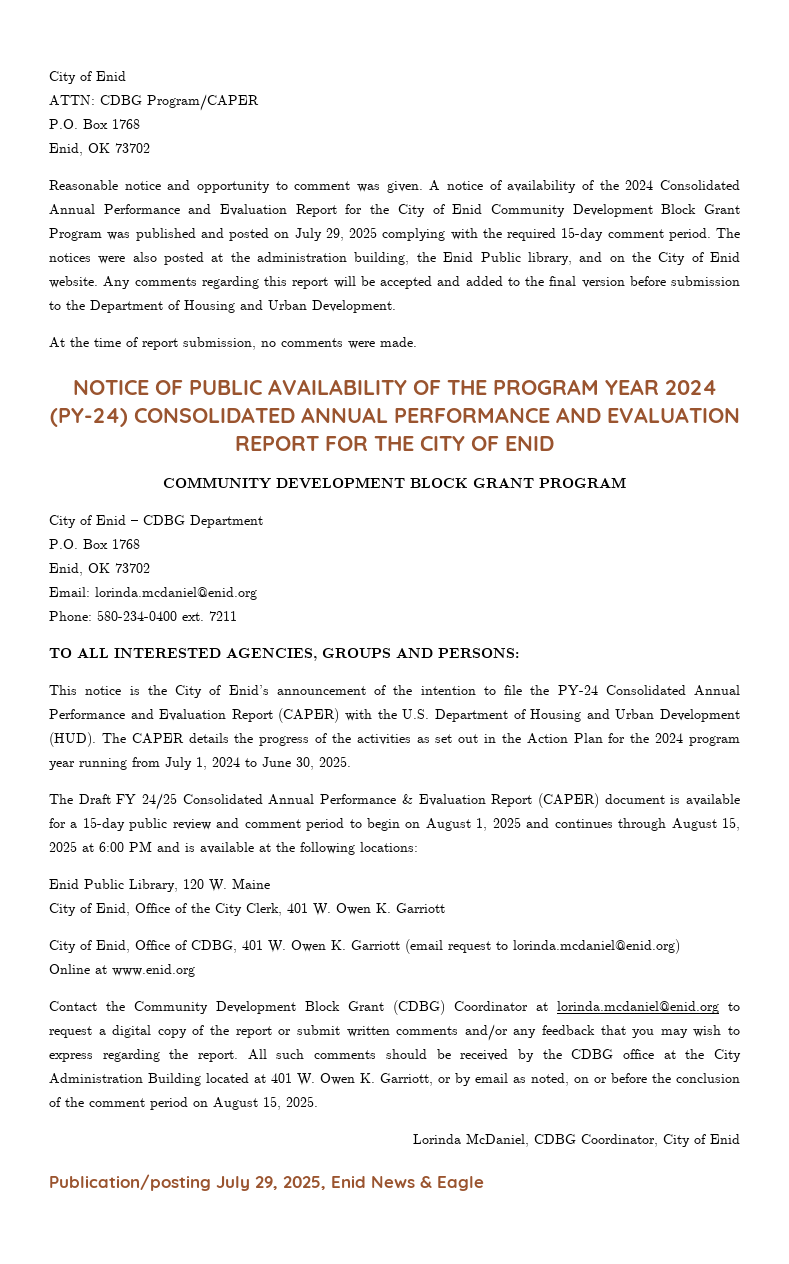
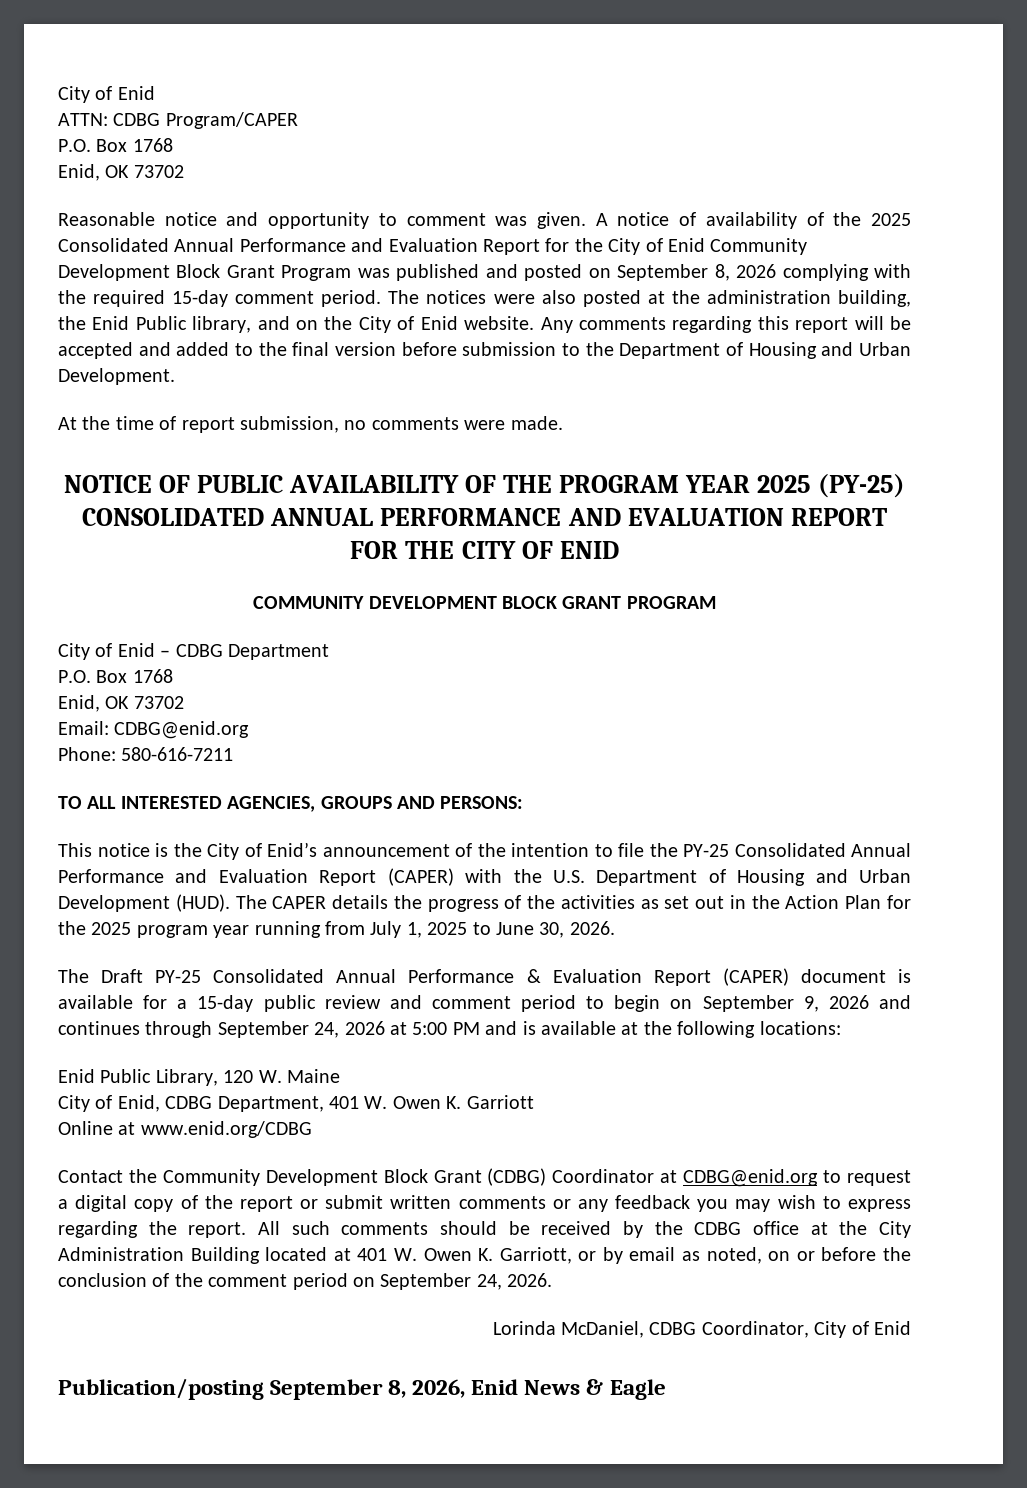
- A notice of availability of the 2024 Consolidated Annual Performance and Evaluation Report for the City of Enid Community Development Block Grant Program was published and posted on July 29, 2025 complying with the required 15-day comment period.
+ A notice of availability of the 2025 Consolidated Annual Performance and Evaluation Report for the City of Enid Community Development Block Grant Program was published and posted on September 8, 2026 complying with the required 15-day comment period.
- NOTICE OF PUBLIC AVAILABILITY OF THE PROGRAM YEAR 2024 (PY-24) CONSOLIDATED ANNUAL PERFORMANCE AND EVALUATION REPORT FOR THE CITY OF ENID
+ NOTICE OF PUBLIC AVAILABILITY OF THE PROGRAM YEAR 2025 (PY-25) CONSOLIDATED ANNUAL PERFORMANCE AND EVALUATION REPORT FOR THE CITY OF ENID
- Email: lorinda.mcdaniel@enid.org
+ Email: CDBG@enid.org
- Phone: 580-234-0400 ext. 7211
+ Phone: 580-616-7211
- This notice is the City of Enid’s announcement of the intention to file the PY-24 Consolidated Annual Performance and Evaluation Report (CAPER) with the U.S. Department of Housing and Urban Development (HUD).
+ This notice is the City of Enid’s announcement of the intention to file the PY-25 Consolidated Annual Performance and Evaluation Report (CAPER) with the U.S. Department of Housing and Urban Development (HUD).
- The CAPER details the progress of the activities as set out in the Action Plan for the 2024 program year running from July 1, 2024 to June 30, 2025.
+ The CAPER details the progress of the activities as set out in the Action Plan for the 2025 program year running from July 1, 2025 to June 30, 2026.
- The Draft FY 24/25 Consolidated Annual Performance & Evaluation Report (CAPER) document is available for a 15-day public review and comment period to begin on August 1, 2025 and continues through August 15, 2025 at 6:00 PM and is available at the following locations:
+ The Draft PY-25 Consolidated Annual Performance & Evaluation Report (CAPER) document is available for a 15-day public review and comment period to begin on September 9, 2026 and continues through September 24, 2026 at 5:00 PM and is available at the following locations:
- City of Enid, Office of the City Clerk, 401 W. Owen K. Garriott
- City of Enid, Office of CDBG, 401 W. Owen K. Garriott (email request to lorinda.mcdaniel@enid.org)
+ City of Enid, CDBG Department, 401 W. Owen K. Garriott
- Online at www.enid.org
+ Online at www.enid.org/CDBG
- Contact the Community Development Block Grant (CDBG) Coordinator at lorinda.mcdaniel@enid.org to request a digital copy of the report or submit written comments and/or any feedback that you may wish to express regarding the report.
+ Contact the Community Development Block Grant (CDBG) Coordinator at CDBG@enid.org to request a digital copy of the report or submit written comments or any feedback you may wish to express regarding the report.
- All such comments should be received by the CDBG office at the City Administration Building located at 401 W. Owen K. Garriott, or by email as noted, on or before the conclusion of the comment period on August 15, 2025.
+ All such comments should be received by the CDBG office at the City Administration Building located at 401 W. Owen K. Garriott, or by email as noted, on or before the conclusion of the comment period on September 24, 2026.
- Publication/posting July 29, 2025, Enid News & Eagle
+ Publication/posting September 8, 2026, Enid News & Eagle

